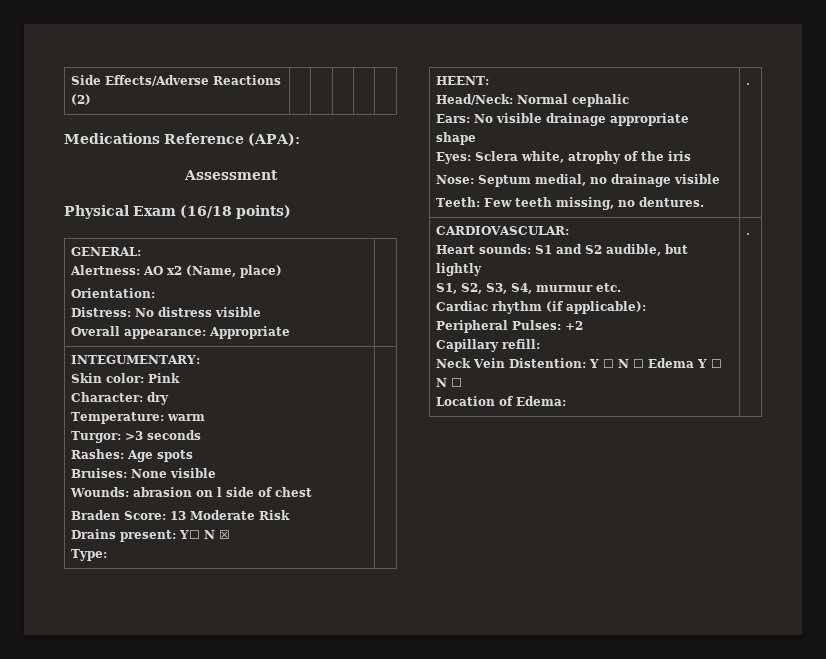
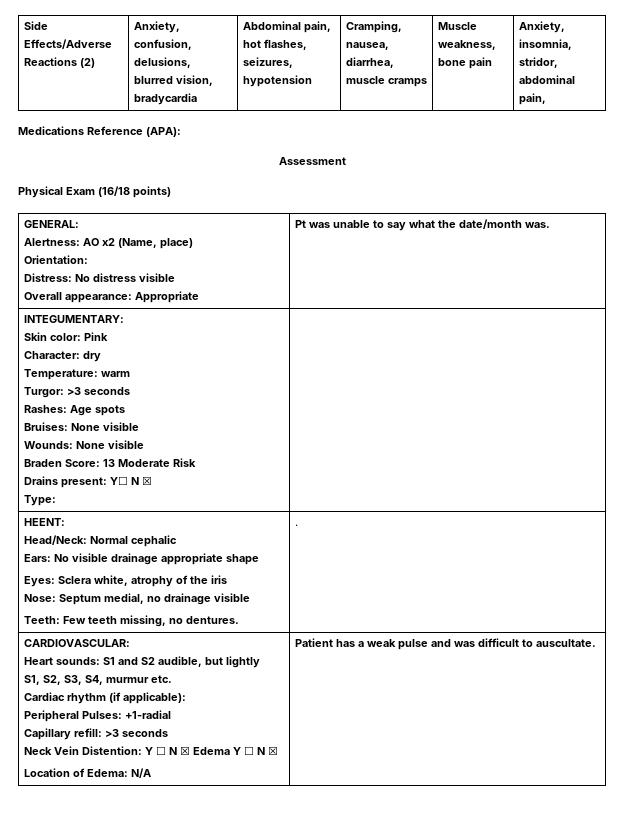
- Side Effects/Adverse Reactions (2) | | | | |
+ Side Effects/Adverse Reactions (2) | Anxiety, confusion, delusions, blurred vision, bradycardia | Abdominal pain, hot flashes, seizures, hypotension | Cramping, nausea, diarrhea, muscle cramps | Muscle weakness, bone pain | Anxiety, insomnia, stridor, abdominal pain,
  GENERAL:
  Alertness: AO x2 (Name, place)
  Orientation:
  Distress: No distress visible
- Overall appearance: Appropriate |
+ Overall appearance: Appropriate | Pt was unable to say what the date/month was.
  INTEGUMENTARY:
  Skin color: Pink
  Character: dry
  Temperature: warm
  Turgor: >3 seconds
  Rashes: Age spots
  Bruises: None visible
- Wounds: abrasion on l side of chest
+ Wounds: None visible
- Peripheral Pulses: +2
+ Peripheral Pulses: +1-radial
- Capillary refill:
+ Capillary refill: >3 seconds
- Neck Vein Distention: Y ☐ N ☐ Edema Y ☐ N ☐
+ Neck Vein Distention: Y ☐ N ☒ Edema Y ☐ N ☒
- Location of Edema: | .
+ Location of Edema: N/A | Patient has a weak pulse and was difficult to auscultate.

